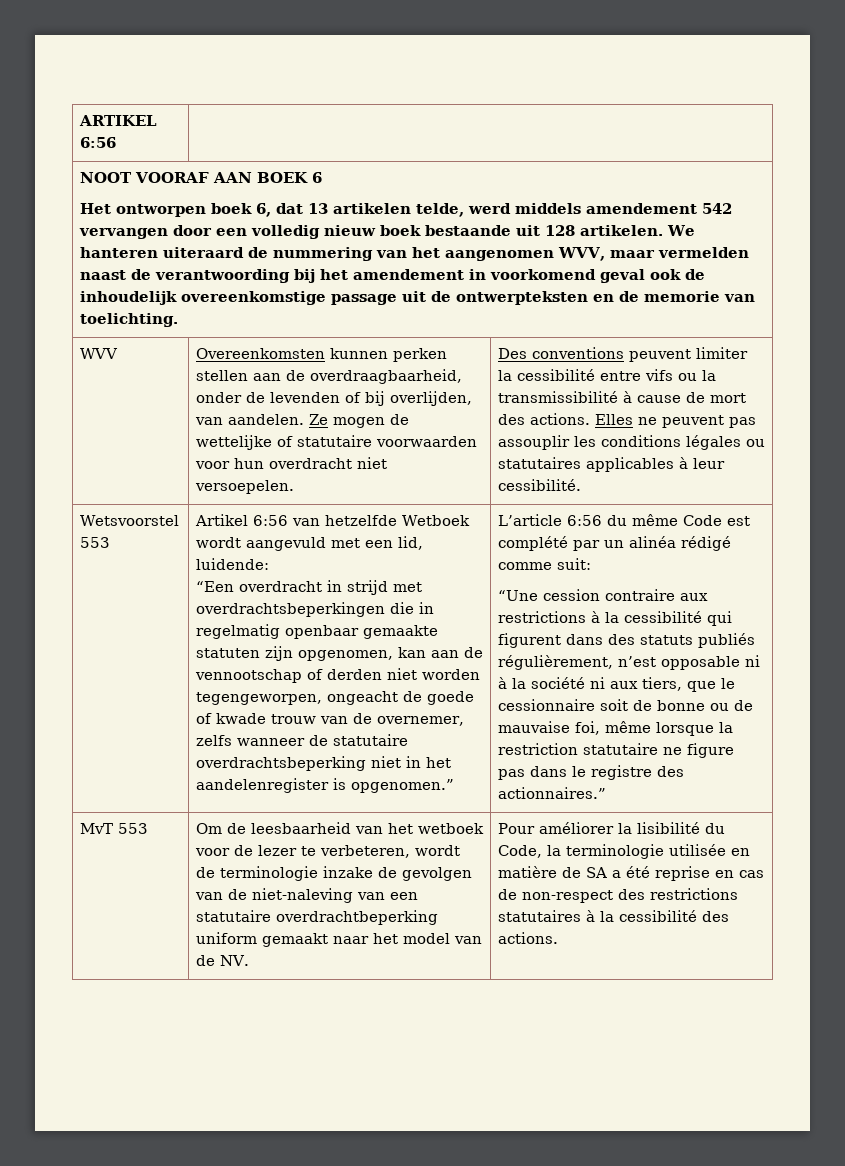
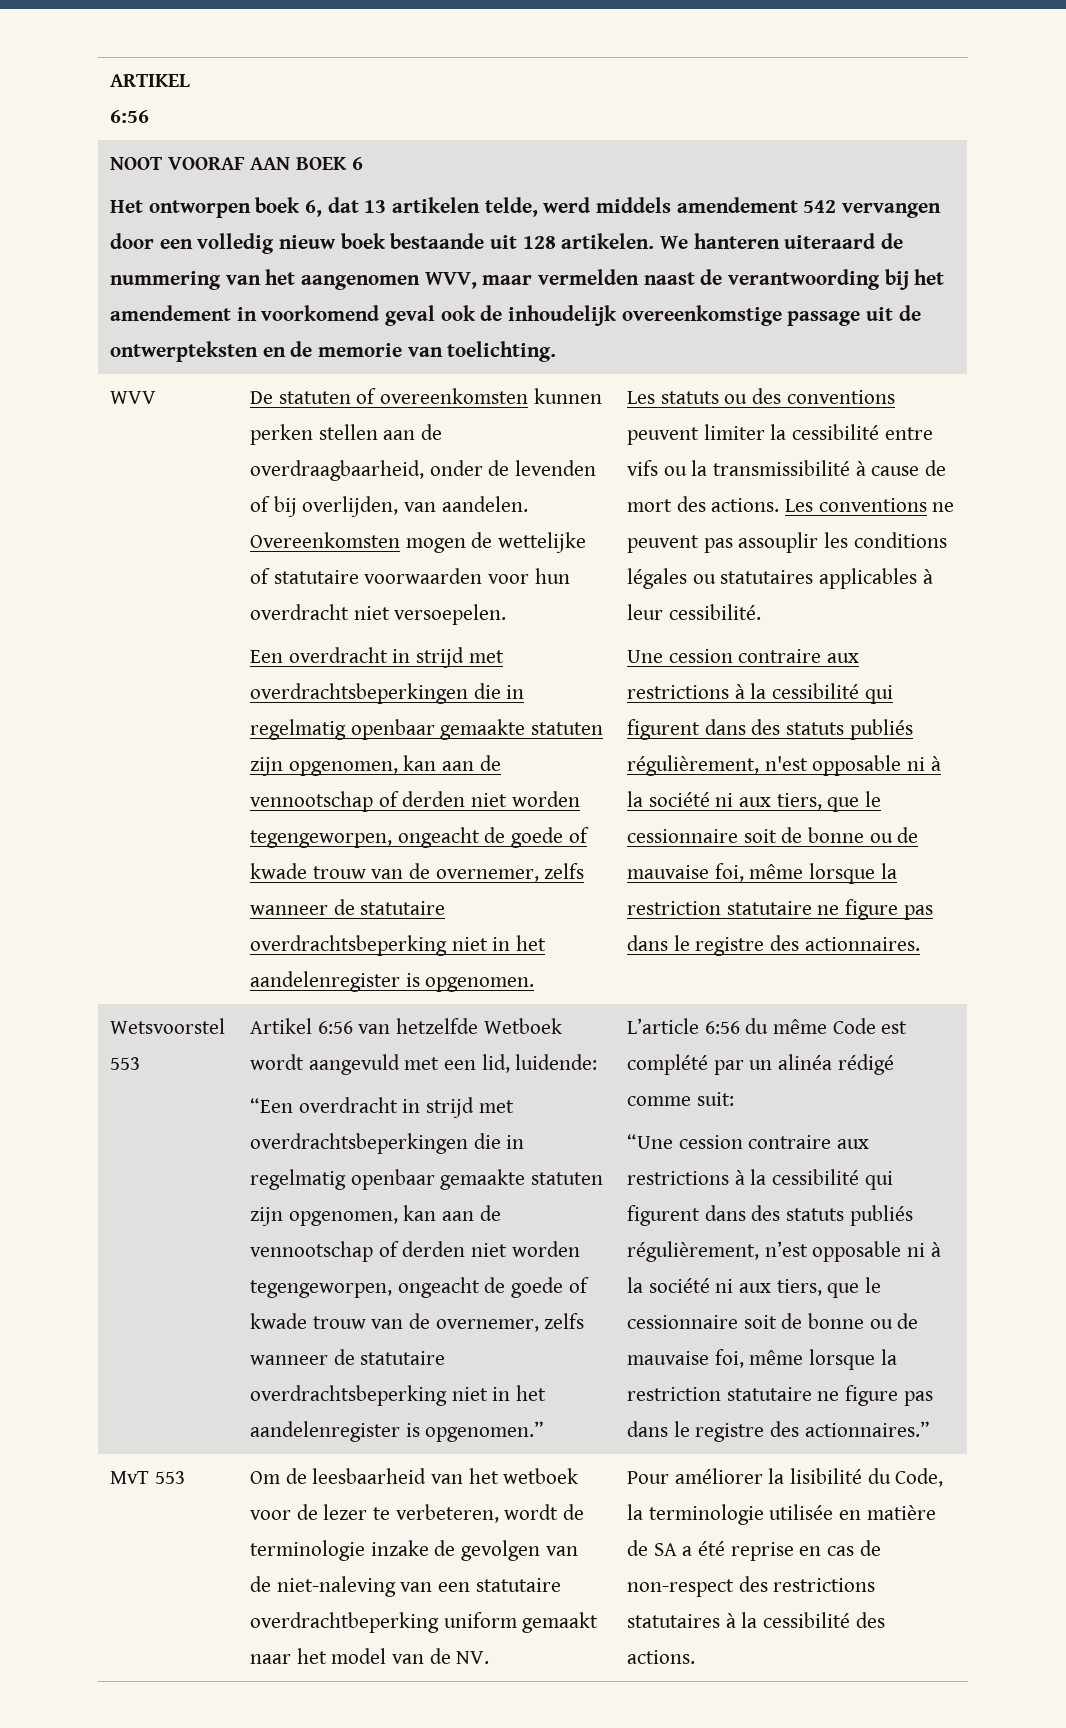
- Overeenkomsten kunnen perken stellen aan de overdraagbaarheid, onder de levenden of bij overlijden, van aandelen.
+ De statuten of overeenkomsten kunnen perken stellen aan de overdraagbaarheid, onder de levenden of bij overlijden, van aandelen.
- Ze mogen de wettelijke of statutaire voorwaarden voor hun overdracht niet versoepelen.
+ Overeenkomsten mogen de wettelijke of statutaire voorwaarden voor hun overdracht niet versoepelen.
- Des conventions peuvent limiter la cessibilité entre vifs ou la transmissibilité à cause de mort des actions.
+ Een overdracht in strijd met overdrachtsbeperkingen die in regelmatig openbaar gemaakte statuten zijn opgenomen, kan aan de vennootschap of derden niet worden tegengeworpen, ongeacht de goede of kwade trouw van de overnemer, zelfs wanneer de statutaire overdrachtsbeperking niet in het aandelenregister is opgenomen. | Les statuts ou des conventions peuvent limiter la cessibilité entre vifs ou la transmissibilité à cause de mort des actions.
- Elles ne peuvent pas assouplir les conditions légales ou statutaires applicables à leur cessibilité.
+ Les conventions ne peuvent pas assouplir les conditions légales ou statutaires applicables à leur cessibilité.
+ Une cession contraire aux restrictions à la cessibilité qui figurent dans des statuts publiés régulièrement, n'est opposable ni à la société ni aux tiers, que le cessionnaire soit de bonne ou de mauvaise foi, même lorsque la restriction statutaire ne figure pas dans le registre des actionnaires.

